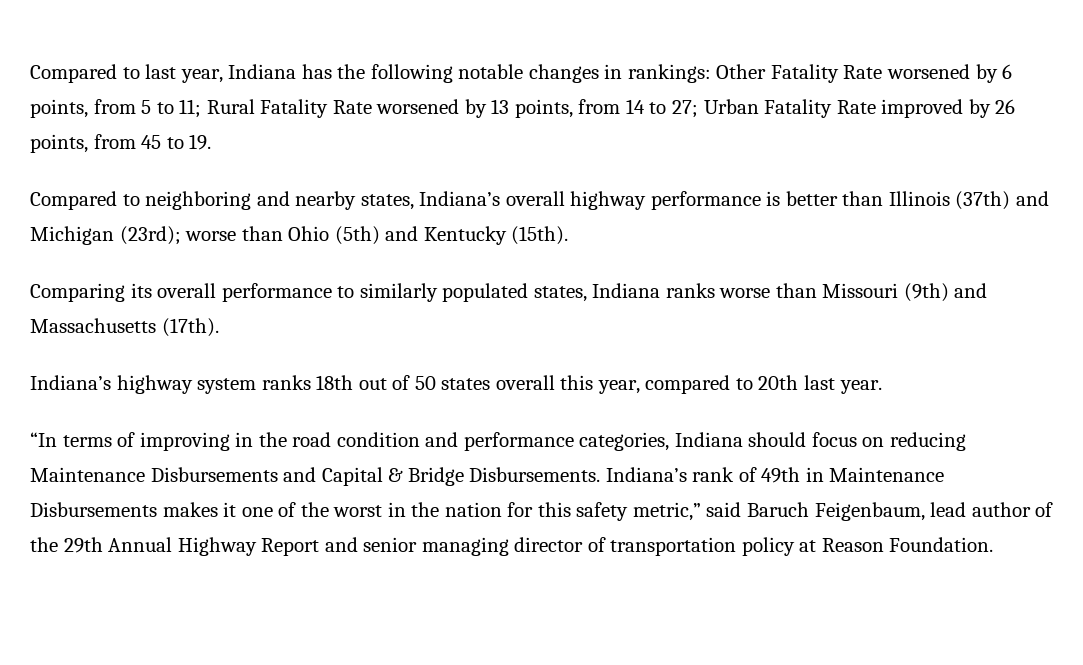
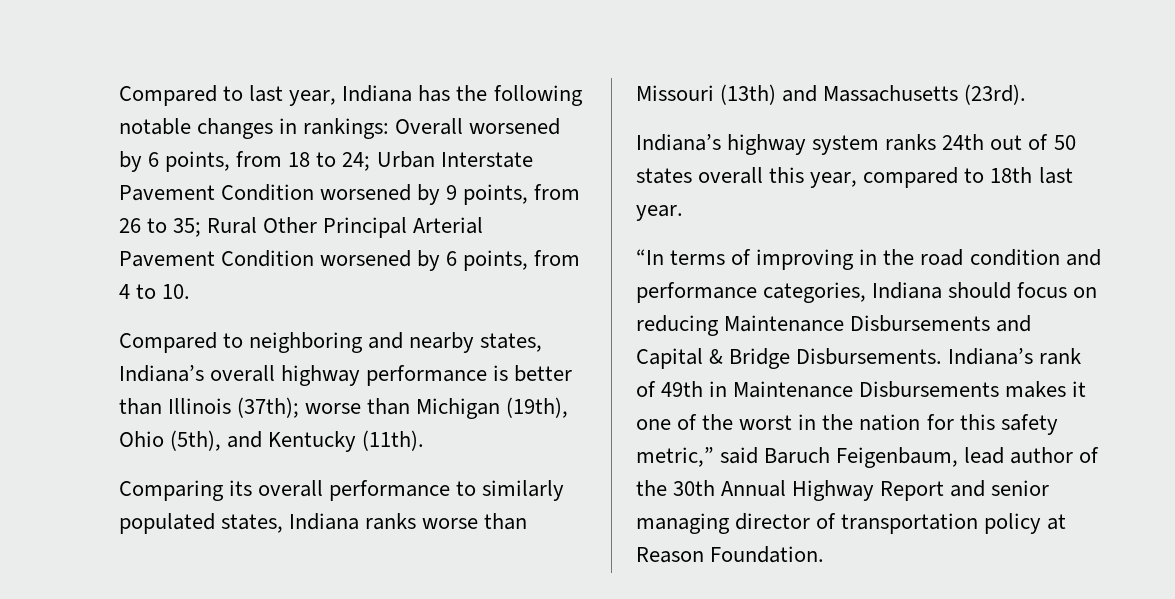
- Compared to last year, Indiana has the following notable changes in rankings: Other Fatality Rate worsened by 6 points, from 5 to 11; Rural Fatality Rate worsened by 13 points, from 14 to 27; Urban Fatality Rate improved by 26 points, from 45 to 19.
+ Compared to last year, Indiana has the following notable changes in rankings: Overall worsened by 6 points, from 18 to 24; Urban Interstate Pavement Condition worsened by 9 points, from 26 to 35; Rural Other Principal Arterial Pavement Condition worsened by 6 points, from 4 to 10.
- Compared to neighboring and nearby states, Indiana’s overall highway performance is better than Illinois (37th) and Michigan (23rd); worse than Ohio (5th) and Kentucky (15th).
+ Compared to neighboring and nearby states, Indiana’s overall highway performance is better than Illinois (37th); worse than Michigan (19th), Ohio (5th), and Kentucky (11th).
- Comparing its overall performance to similarly populated states, Indiana ranks worse than Missouri (9th) and Massachusetts (17th).
+ Comparing its overall performance to similarly populated states, Indiana ranks worse than Missouri (13th) and Massachusetts (23rd).
- Indiana’s highway system ranks 18th out of 50 states overall this year, compared to 20th last year.
+ Indiana’s highway system ranks 24th out of 50 states overall this year, compared to 18th last year.
- Indiana’s rank of 49th in Maintenance Disbursements makes it one of the worst in the nation for this safety metric,” said Baruch Feigenbaum, lead author of the 29th Annual Highway Report and senior managing director of transportation policy at Reason Foundation.
+ Indiana’s rank of 49th in Maintenance Disbursements makes it one of the worst in the nation for this safety metric,” said Baruch Feigenbaum, lead author of the 30th Annual Highway Report and senior managing director of transportation policy at Reason Foundation.

